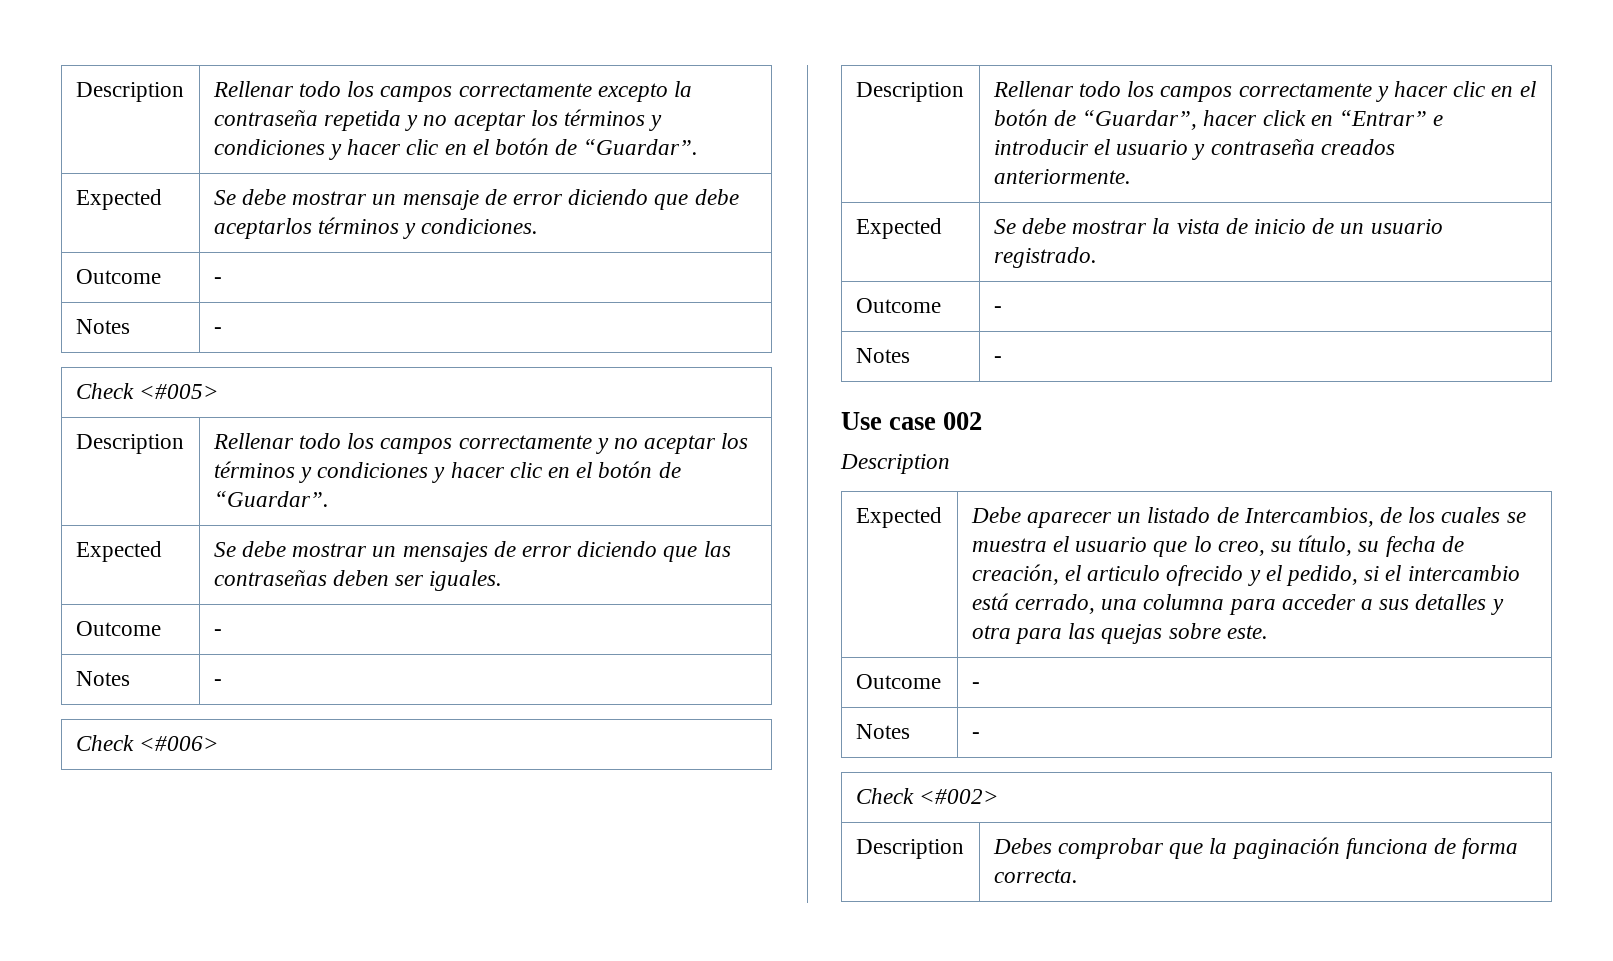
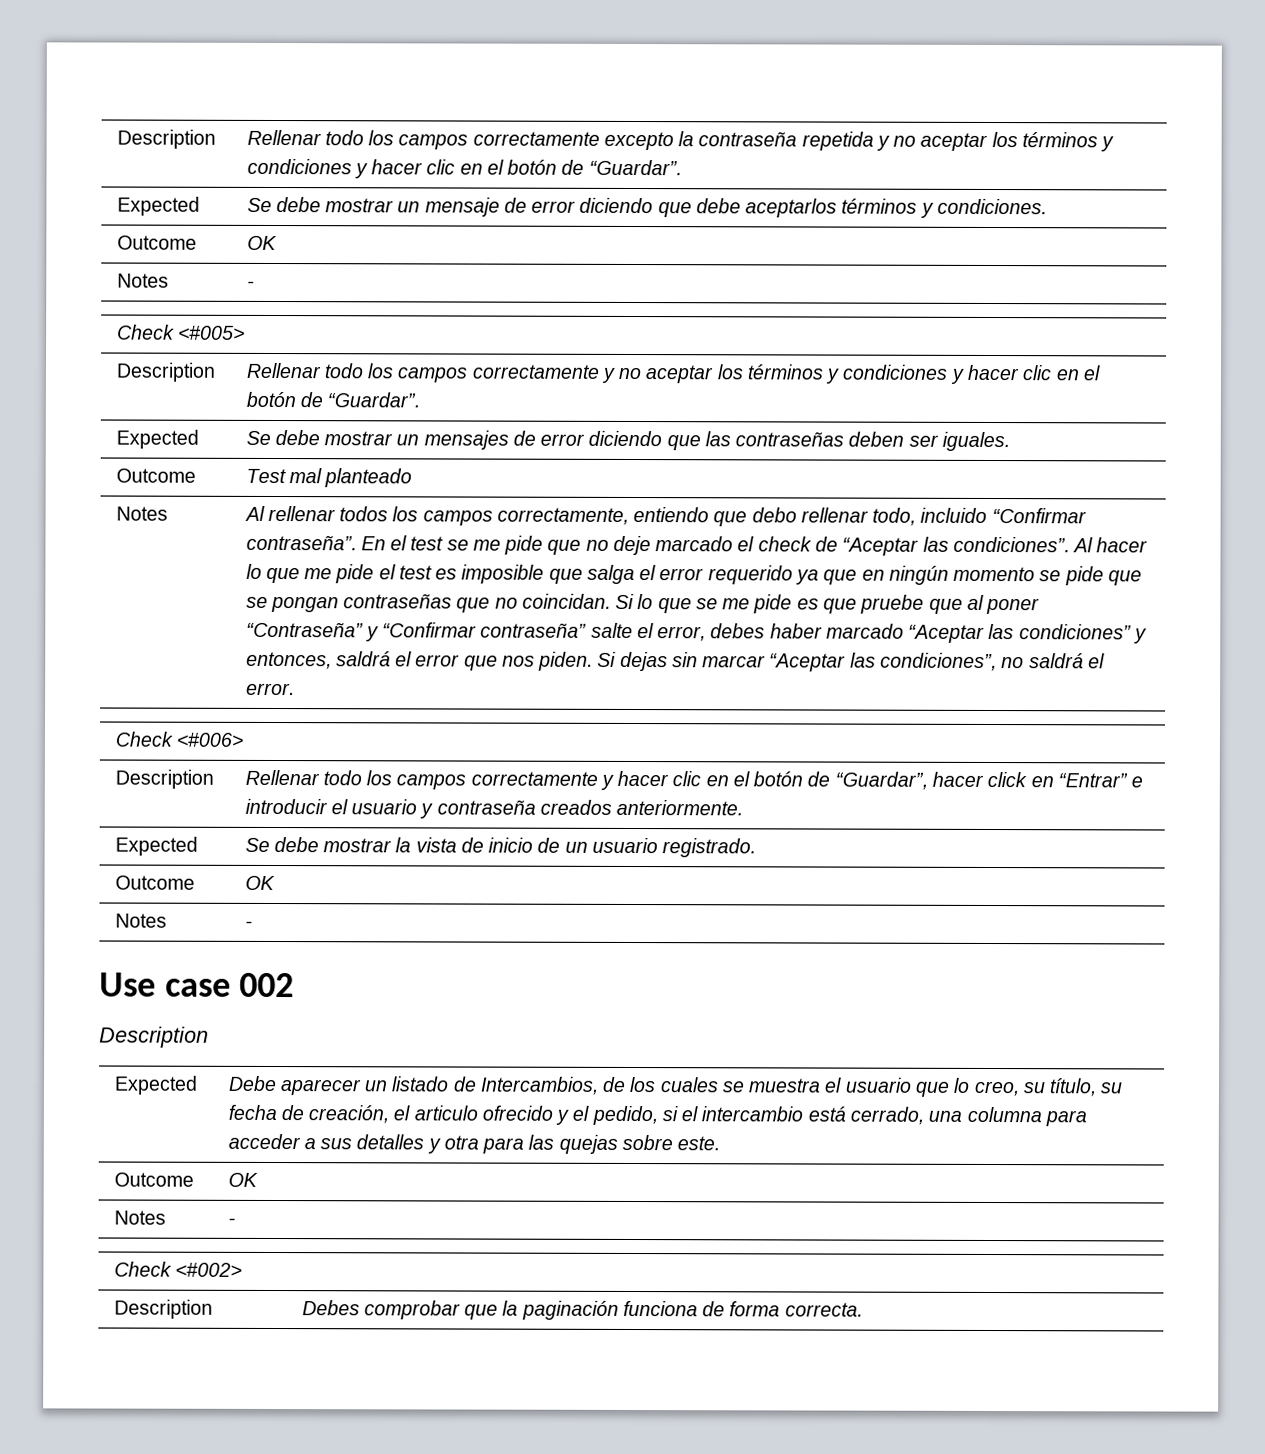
  Expected | Se debe mostrar un mensaje de error diciendo que debe aceptarlos términos y condiciones.
- Outcome | -
+ Outcome | OK
  Expected | Se debe mostrar un mensajes de error diciendo que las contraseñas deben ser iguales.
- Outcome | -
- Notes | -
+ Outcome | Test mal planteado
+ Notes | Al rellenar todos los campos correctamente, entiendo que debo rellenar todo, incluido “Confirmar contraseña”. En el test se me pide que no deje marcado el check de “Aceptar las condiciones”. Al hacer lo que me pide el test es imposible que salga el error requerido ya que en ningún momento se pide que se pongan contraseñas que no coincidan. Si lo que se me pide es que pruebe que al poner “Contraseña” y “Confirmar contraseña” salte el error, debes haber marcado “Aceptar las condiciones” y entonces, saldrá el error que nos piden. Si dejas sin marcar “Aceptar las condiciones”, no saldrá el error.
  Expected | Se debe mostrar la vista de inicio de un usuario registrado.
- Outcome | -
+ Outcome | OK
  Debe aparecer un listado de Intercambios, de los cuales se muestra el usuario que lo creo, su título, su fecha de creación, el articulo ofrecido y el pedido, si el intercambio está cerrado, una columna para acceder a sus detalles y otra para las quejas sobre este.
- Outcome | -
+ Outcome | OK

